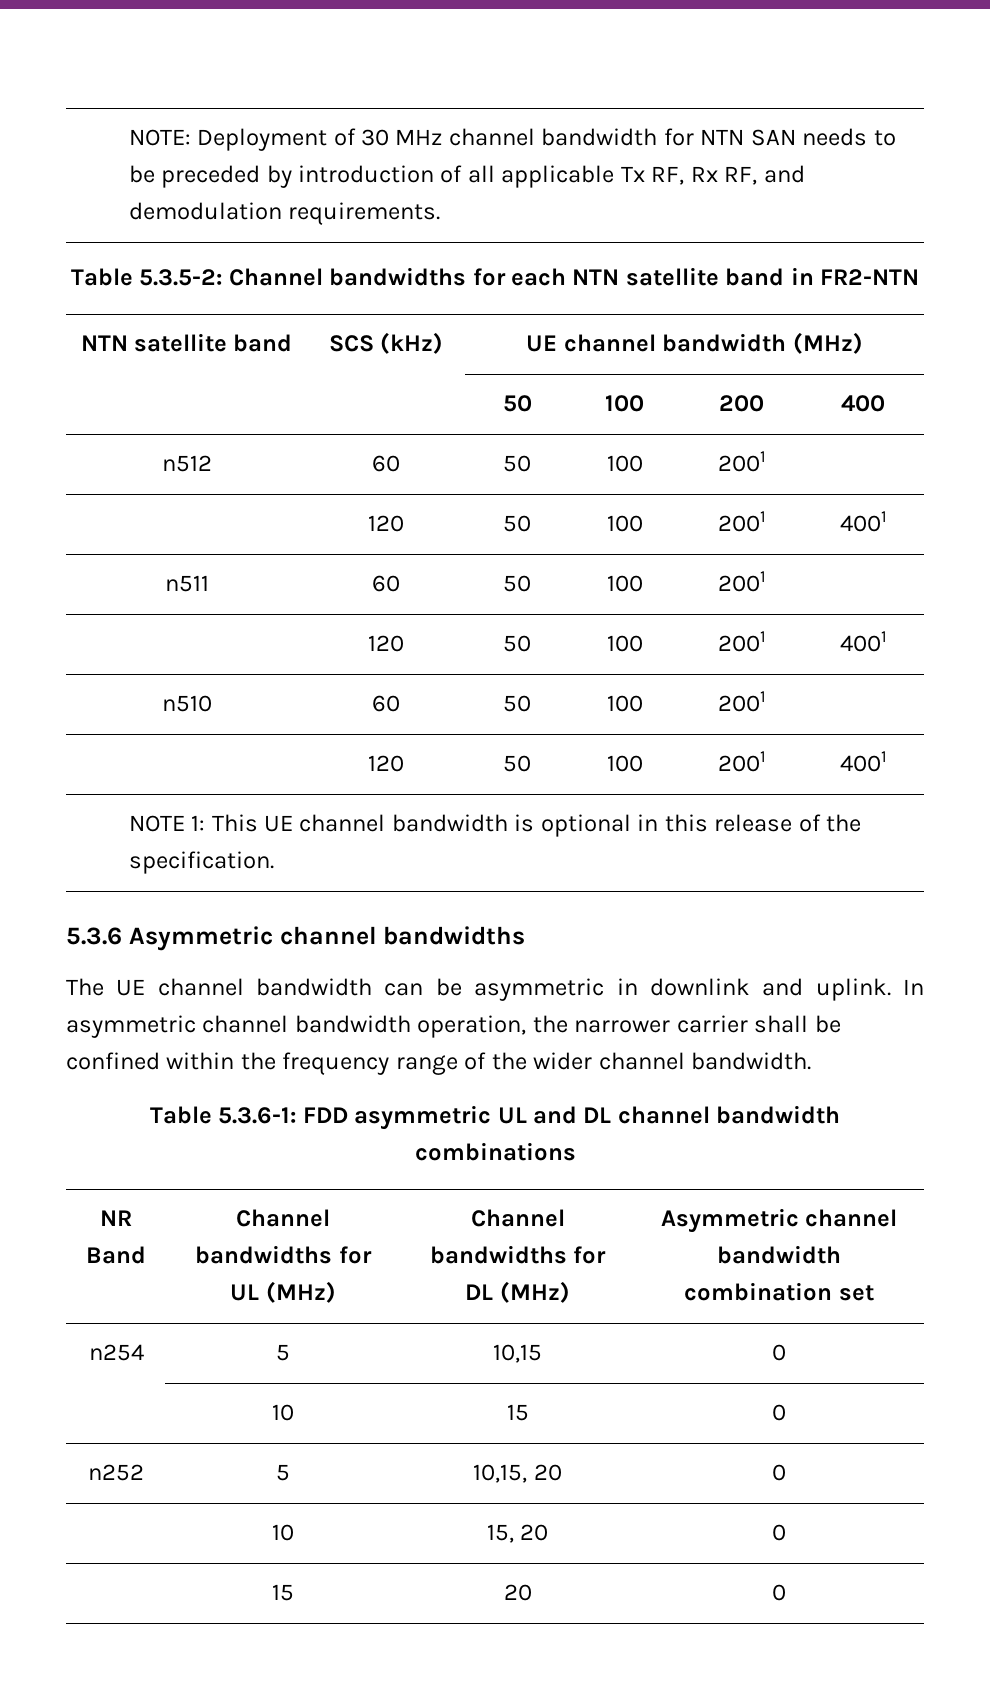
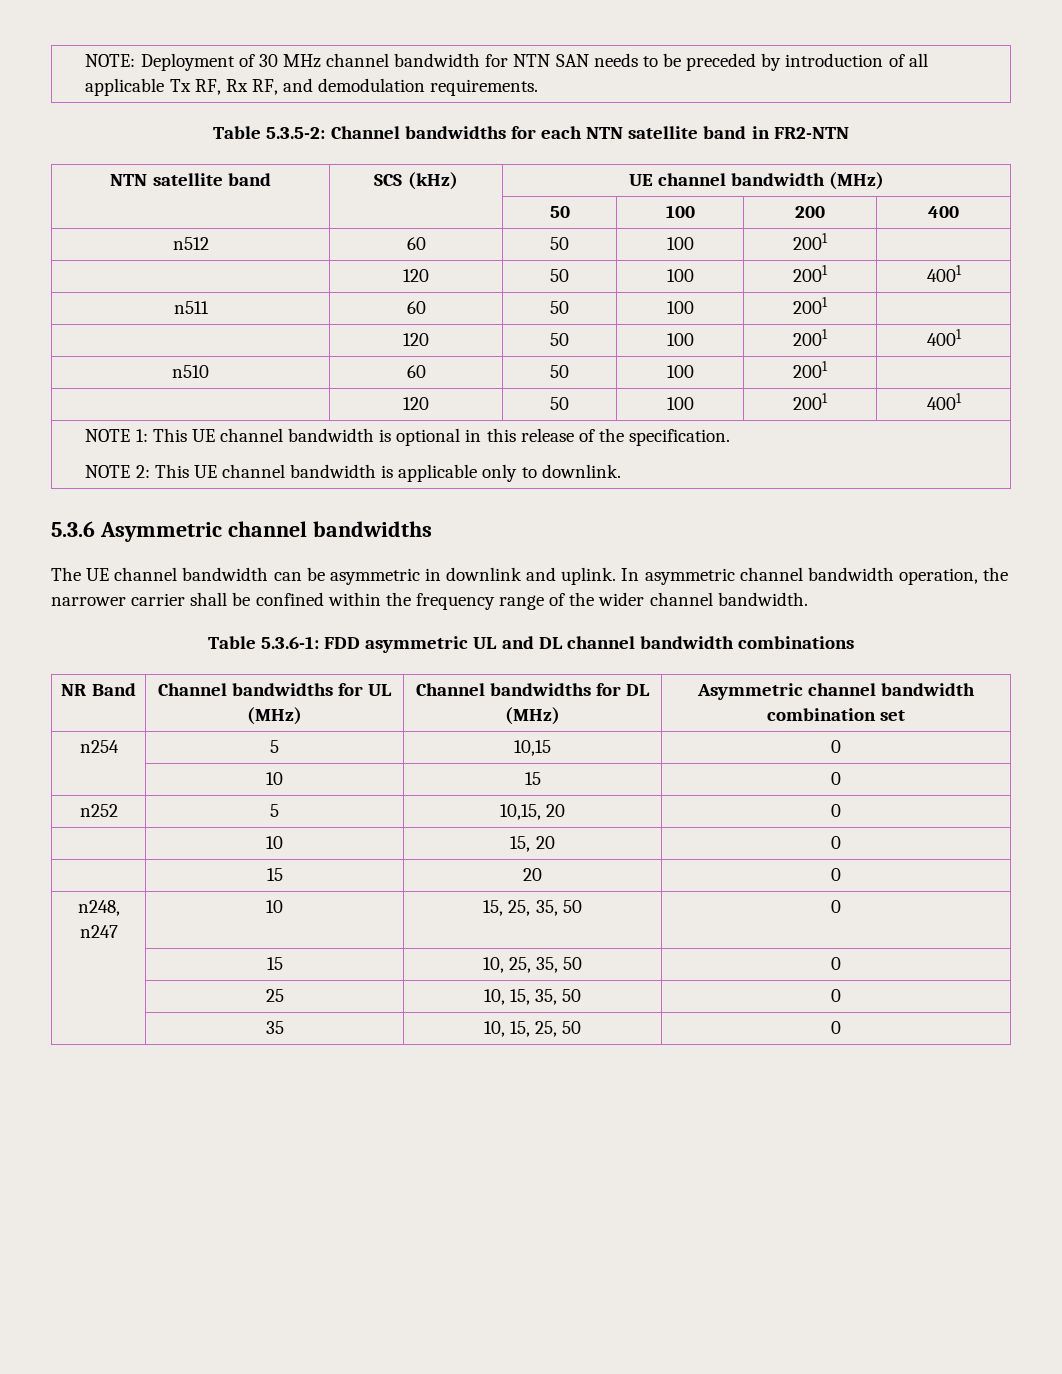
  NOTE 1: This UE channel bandwidth is optional in this release of the specification.
+ NOTE 2: This UE channel bandwidth is applicable only to downlink.
+ n248, n247 | 10 | 15, 25, 35, 50 | 0
+ | 15 | 10, 25, 35, 50 | 0
+ | 25 | 10, 15, 35, 50 | 0
+ | 35 | 10, 15, 25, 50 | 0

